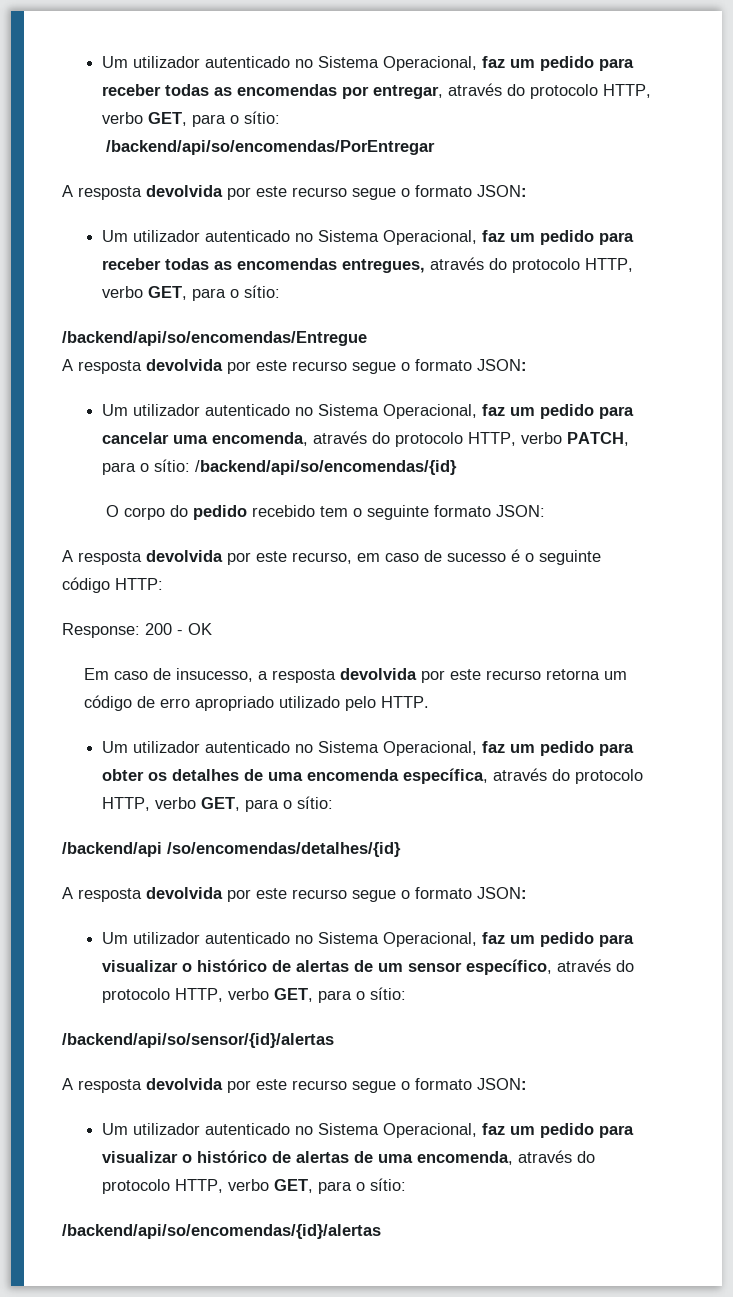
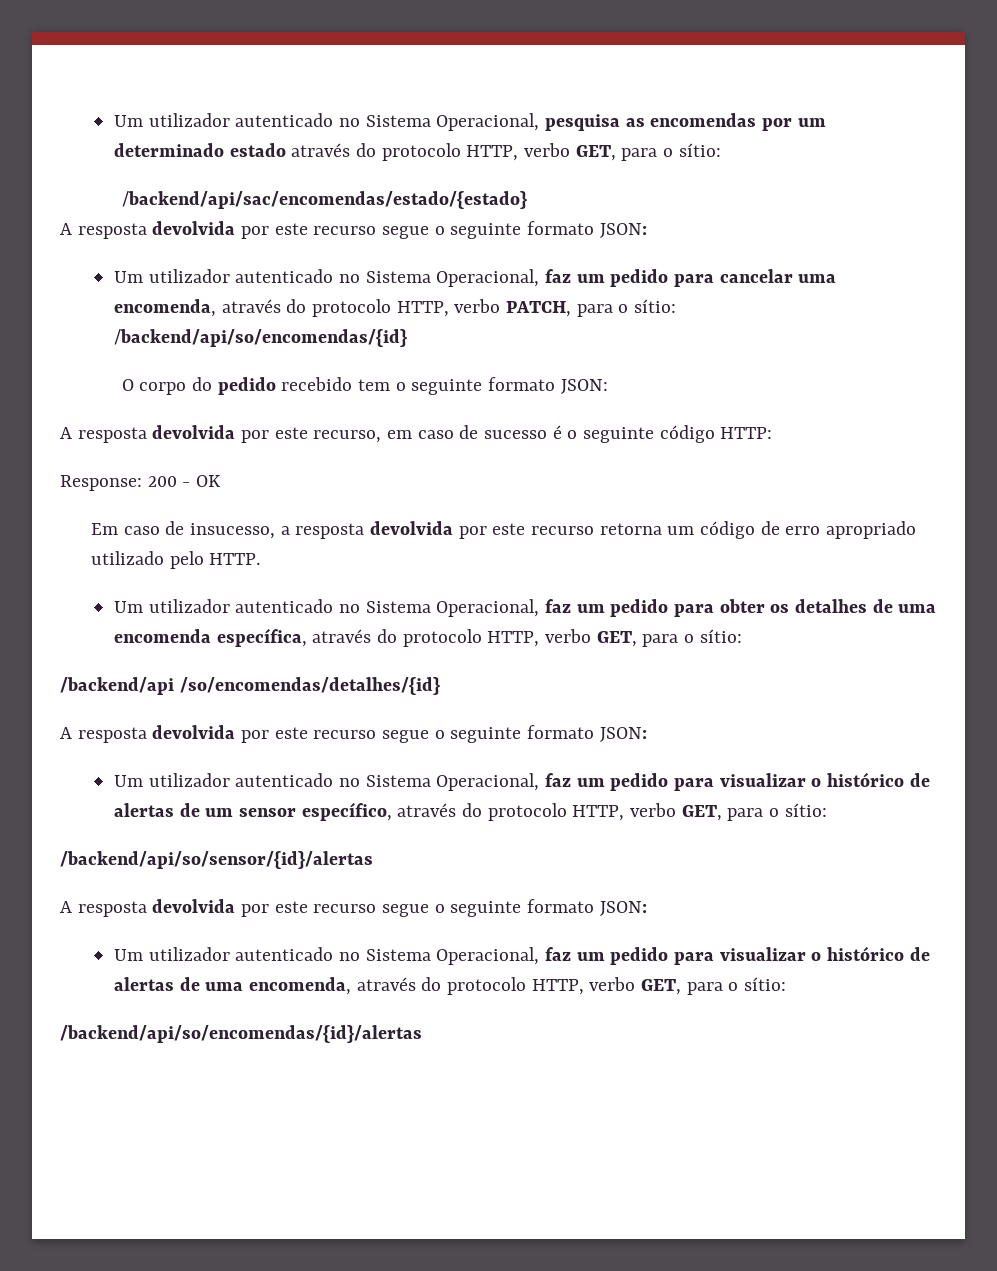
- Um utilizador autenticado no Sistema Operacional, faz um pedido para receber todas as encomendas por entregar, através do protocolo HTTP, verbo GET, para o sítio:
- /backend/api/so/encomendas/PorEntregar
- A resposta devolvida por este recurso segue o formato JSON:
- Um utilizador autenticado no Sistema Operacional, faz um pedido para receber todas as encomendas entregues, através do protocolo HTTP, verbo GET, para o sítio:
- /backend/api/so/encomendas/Entregue
- A resposta devolvida por este recurso segue o formato JSON:
+ Um utilizador autenticado no Sistema Operacional, pesquisa as encomendas por um determinado estado através do protocolo HTTP, verbo GET, para o sítio:
+ /backend/api/sac/encomendas/estado/{estado}
+ A resposta devolvida por este recurso segue o seguinte formato JSON:
  /backend/api /so/encomendas/detalhes/{id}
- A resposta devolvida por este recurso segue o formato JSON:
+ A resposta devolvida por este recurso segue o seguinte formato JSON:
  /backend/api/so/sensor/{id}/alertas
- A resposta devolvida por este recurso segue o formato JSON:
+ A resposta devolvida por este recurso segue o seguinte formato JSON:

